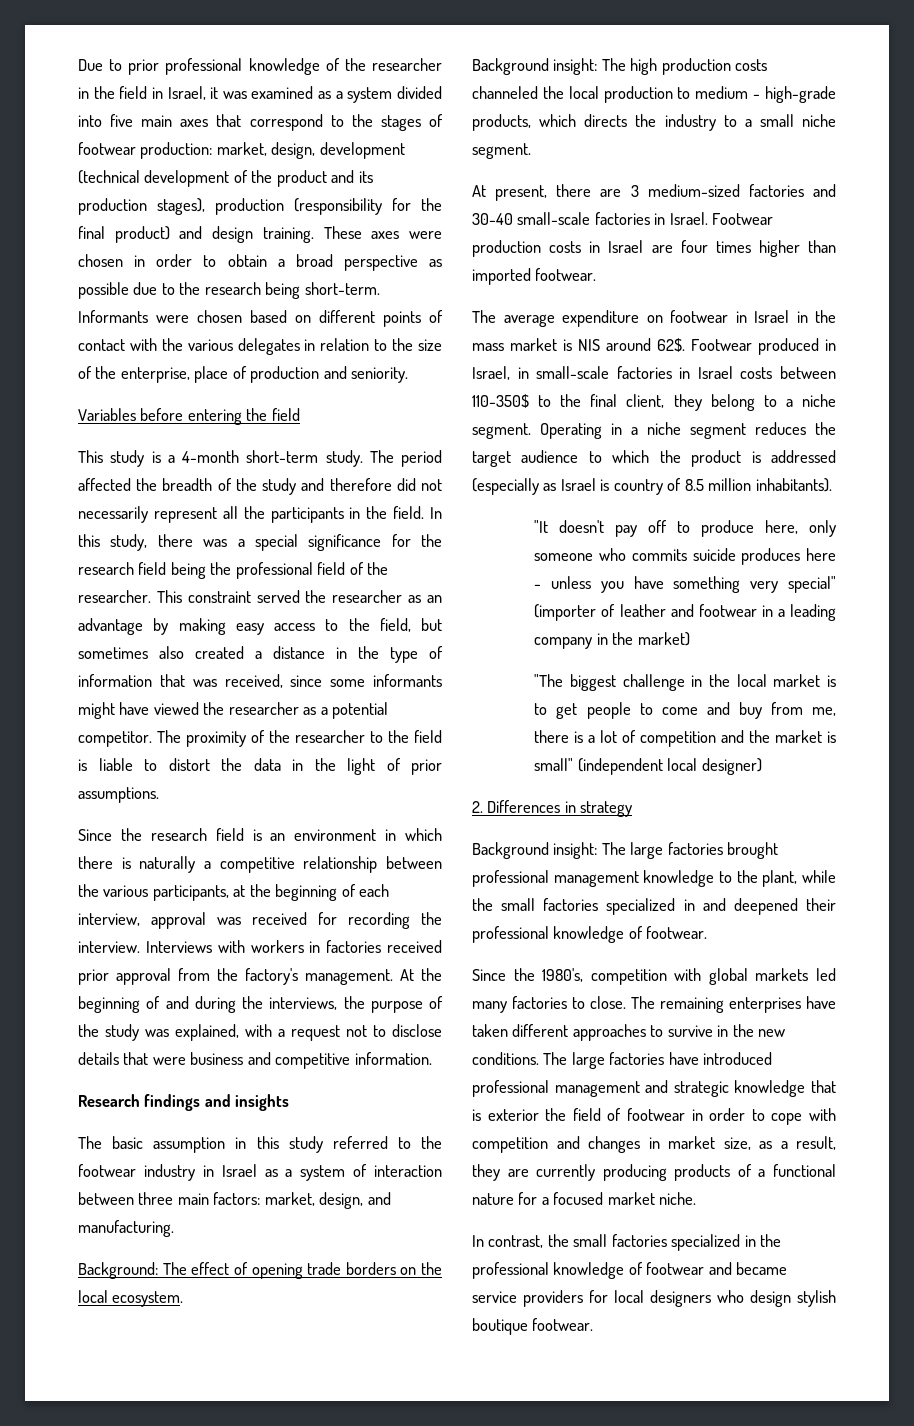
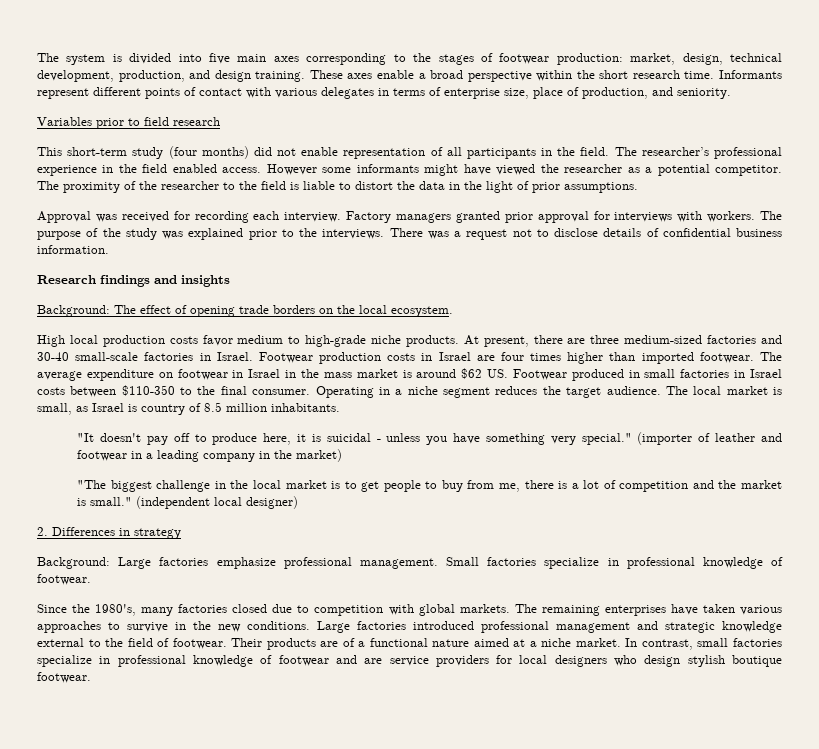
- Due to prior professional knowledge of the researcher in the field in Israel, it was examined as a system divided into five main axes that correspond to the stages of footwear production: market, design, development (technical development of the product and its production stages), production (responsibility for the final product) and design training.
+ The system is divided into five main axes corresponding to the stages of footwear production: market, design, technical development, production, and design training.
- These axes were chosen in order to obtain a broad perspective as possible due to the research being short-term. Informants were chosen based on different points of contact with the various delegates in relation to the size of the enterprise, place of production and seniority.
+ These axes enable a broad perspective within the short research time. Informants represent different points of contact with various delegates in terms of enterprise size, place of production, and seniority.
- Variables before entering the field
- This study is a 4-month short-term study. The period affected the breadth of the study and therefore did not necessarily represent all the participants in the field. In this study, there was a special significance for the research field being the professional field of the researcher. This constraint served the researcher as an advantage by making easy access to the field, but sometimes also created a distance in the type of information that was received, since some informants might have viewed the researcher as a potential competitor.
+ Variables prior to field research
+ This short-term study (four months) did not enable representation of all participants in the field. The researcher’s professional experience in the field enabled access. However some informants might have viewed the researcher as a potential competitor.
- Since the research field is an environment in which there is naturally a competitive relationship between the various participants, at the beginning of each interview, approval was received for recording the interview. Interviews with workers in factories received prior approval from the factory's management. At the beginning of and during the interviews, the purpose of the study was explained, with a request not to disclose details that were business and competitive information.
+ Approval was received for recording each interview. Factory managers granted prior approval for interviews with workers. The purpose of the study was explained prior to the interviews. There was a request not to disclose details of confidential business information.
- The basic assumption in this study referred to the footwear industry in Israel as a system of interaction between three main factors: market, design, and manufacturing.
- Background insight: The high production costs channeled the local production to medium - high-grade products, which directs the industry to a small niche segment.
- At present, there are 3 medium-sized factories and 30-40 small-scale factories in Israel.
+ High local production costs favor medium to high-grade niche products. At present, there are three medium-sized factories and 30-40 small-scale factories in Israel.
- Footwear production costs in Israel are four times higher than imported footwear.
- The average expenditure on footwear in Israel in the mass market is NIS around 62$. Footwear produced in Israel, in small-scale factories in Israel costs between 110-350$ to the final client, they belong to a niche segment.
+ Footwear production costs in Israel are four times higher than imported footwear. The average expenditure on footwear in Israel in the mass market is around $62 US. Footwear produced in small factories in Israel costs between $110-350 to the final consumer.
- Operating in a niche segment reduces the target audience to which the product is addressed (especially as Israel is country of 8.5 million inhabitants).
+ Operating in a niche segment reduces the target audience. The local market is small, as Israel is country of 8.5 million inhabitants.
- "It doesn't pay off to produce here, only someone who commits suicide produces here - unless you have something very special" (importer of leather and footwear in a leading company in the market)
+ "It doesn't pay off to produce here, it is suicidal - unless you have something very special." (importer of leather and footwear in a leading company in the market)
- "The biggest challenge in the local market is to get people to come and buy from me, there is a lot of competition and the market is small" (independent local designer)
+ "The biggest challenge in the local market is to get people to buy from me, there is a lot of competition and the market is small." (independent local designer)
- Background insight: The large factories brought professional management knowledge to the plant, while the small factories specialized in and deepened their professional knowledge of footwear.
+ Background: Large factories emphasize professional management. Small factories specialize in professional knowledge of footwear.
- Since the 1980's, competition with global markets led many factories to close.
+ Since the 1980's, many factories closed due to competition with global markets.
- The remaining enterprises have taken different approaches to survive in the new conditions.
+ The remaining enterprises have taken various approaches to survive in the new conditions.
- The large factories have introduced professional management and strategic knowledge that is exterior the field of footwear in order to cope with competition and changes in market size, as a result, they are currently producing products of a functional nature for a focused market niche.
- In contrast, the small factories specialized in the professional knowledge of footwear and became service providers for local designers who design stylish boutique footwear.
+ Large factories introduced professional management and strategic knowledge external to the field of footwear. Their products are of a functional nature aimed at a niche market. In contrast, small factories specialize in professional knowledge of footwear and are service providers for local designers who design stylish boutique footwear.

